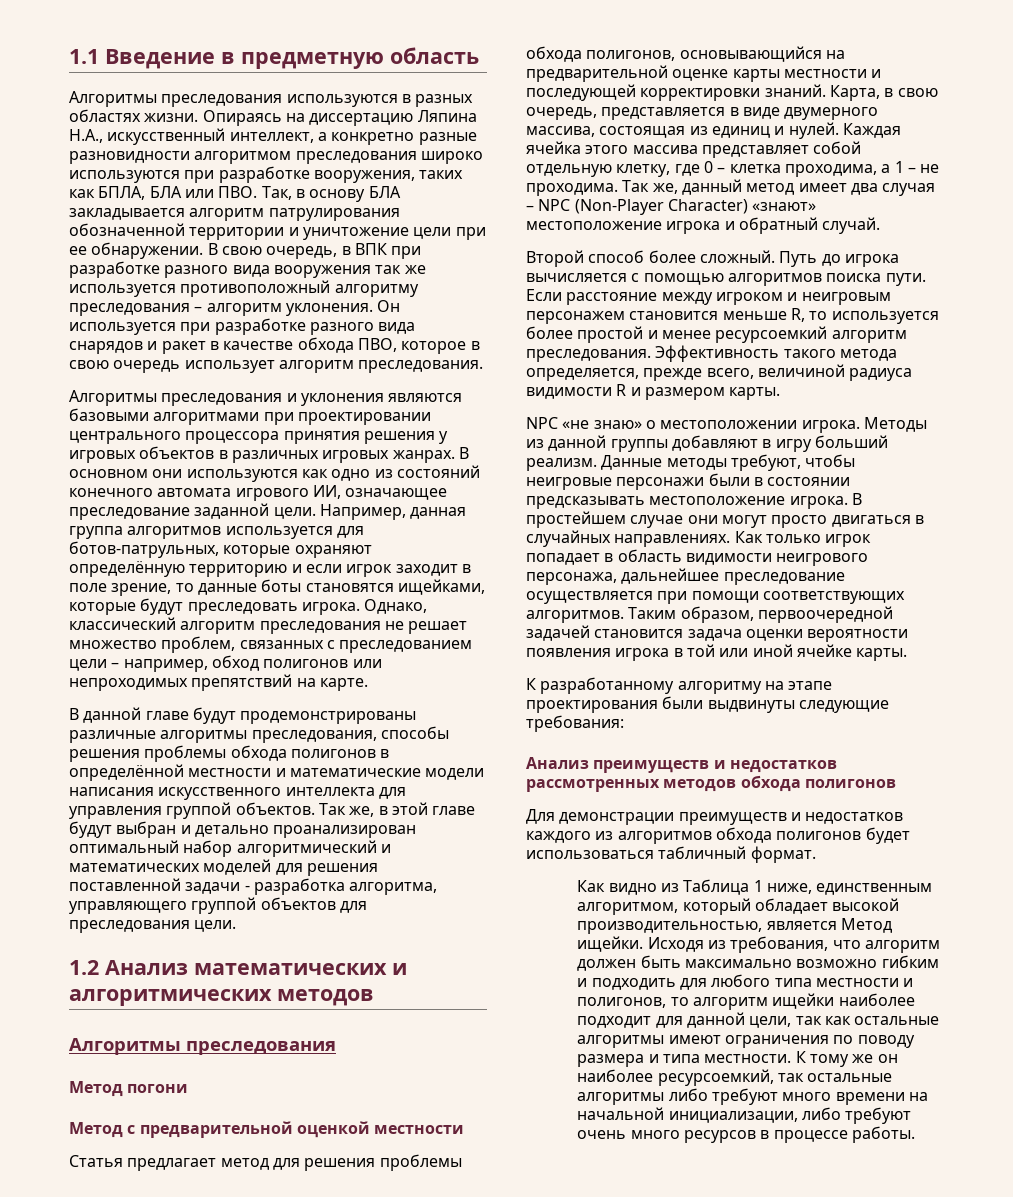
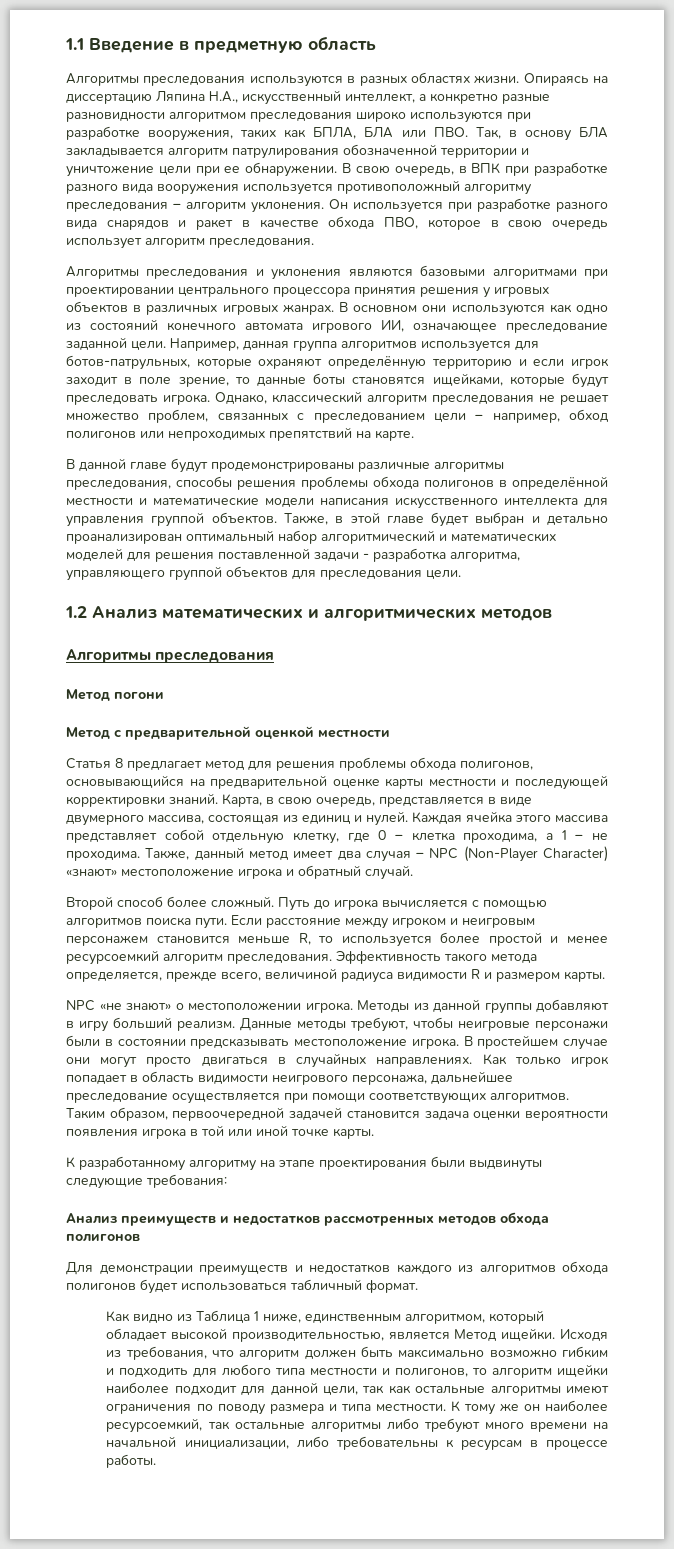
- В свою очередь, в ВПК при разработке разного вида вооружения так же используется противоположный алгоритму преследования – алгоритм уклонения.
+ В свою очередь, в ВПК при разработке разного вида вооружения используется противоположный алгоритму преследования – алгоритм уклонения.
- Так же, в этой главе будут выбран и детально проанализирован оптимальный набор алгоритмический и математических моделей для решения поставленной задачи - разработка алгоритма, управляющего группой объектов для преследования цели.
+ Также, в этой главе будет выбран и детально проанализирован оптимальный набор алгоритмический и математических моделей для решения поставленной задачи - разработка алгоритма, управляющего группой объектов для преследования цели.
- Статья предлагает метод для решения проблемы обхода полигонов, основывающийся на предварительной оценке карты местности и последующей корректировки знаний.
+ Статья 8 предлагает метод для решения проблемы обхода полигонов, основывающийся на предварительной оценке карты местности и последующей корректировки знаний.
- Так же, данный метод имеет два случая – NPC (Non-Player Character) «знают» местоположение игрока и обратный случай.
+ Также, данный метод имеет два случая – NPC (Non-Player Character) «знают» местоположение игрока и обратный случай.
- NPC «не знаю» о местоположении игрока.
+ NPC «не знают» о местоположении игрока.
- Таким образом, первоочередной задачей становится задача оценки вероятности появления игрока в той или иной ячейке карты.
+ Таким образом, первоочередной задачей становится задача оценки вероятности появления игрока в той или иной точке карты.
- К тому же он наиболее ресурсоемкий, так остальные алгоритмы либо требуют много времени на начальной инициализации, либо требуют очень много ресурсов в процессе работы.
+ К тому же он наиболее ресурсоемкий, так остальные алгоритмы либо требуют много времени на начальной инициализации, либо требовательны к ресурсам в процессе работы.

